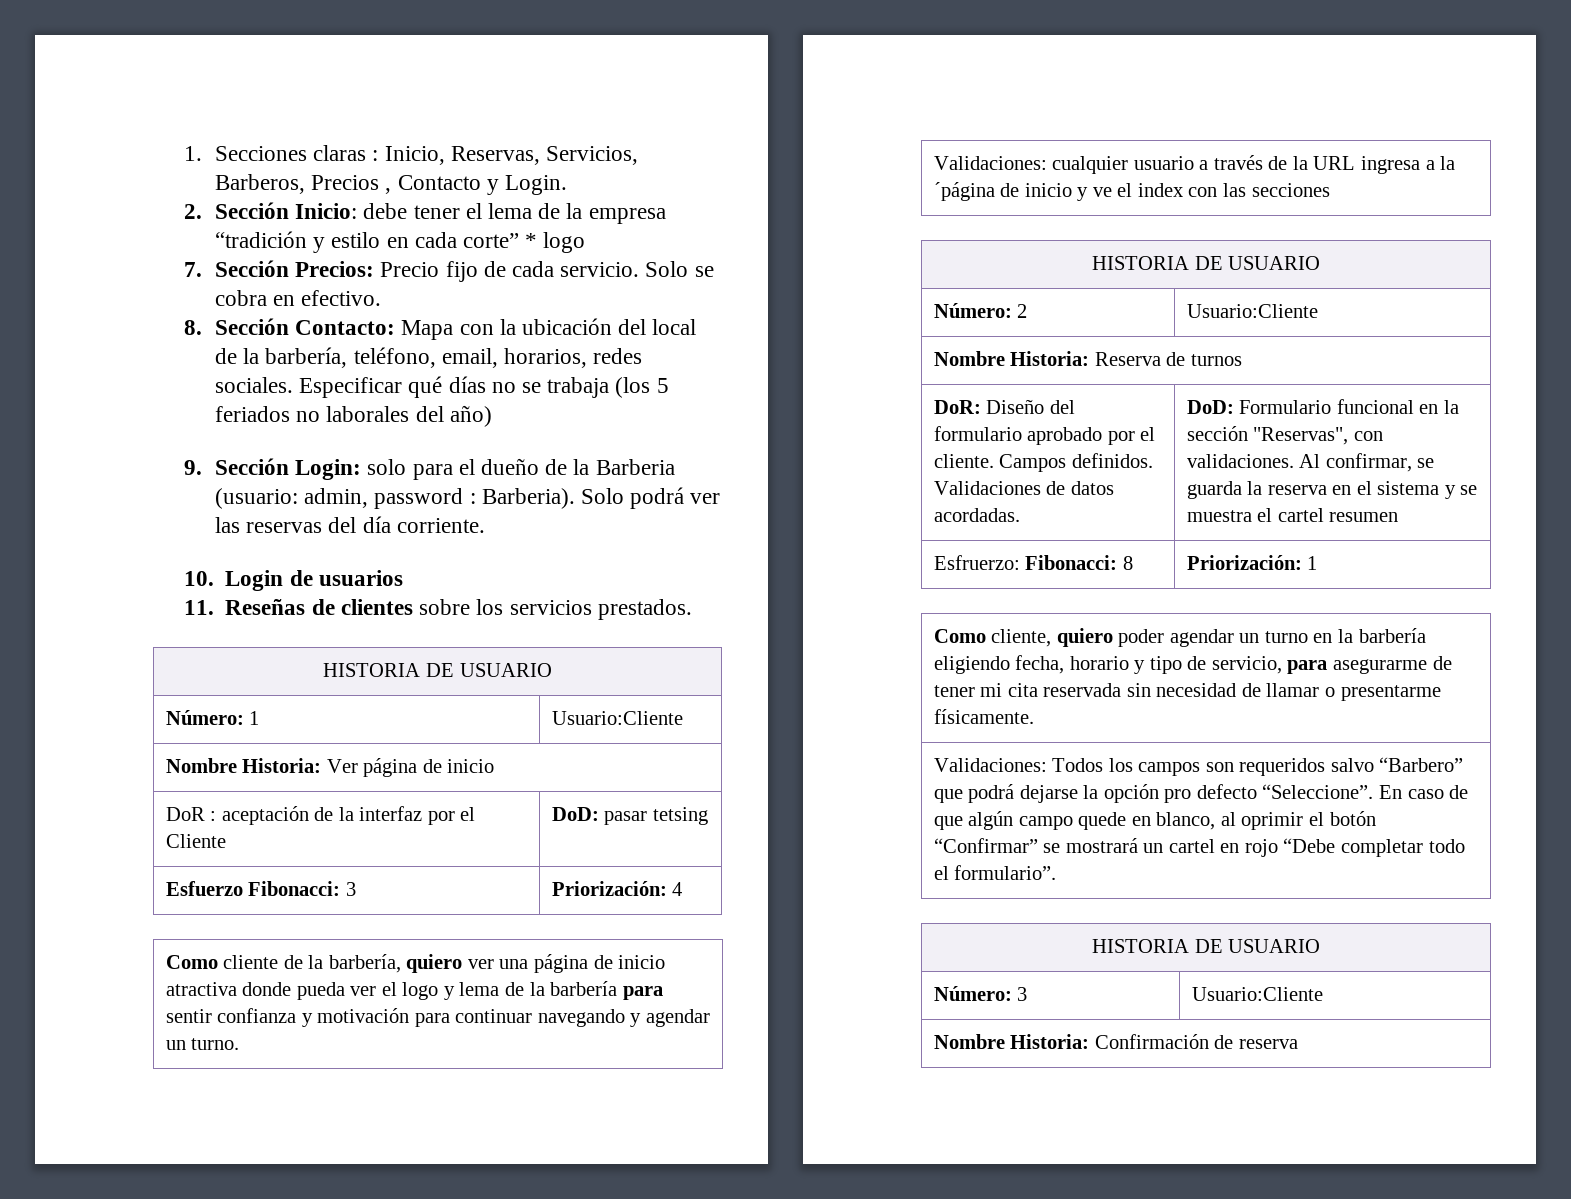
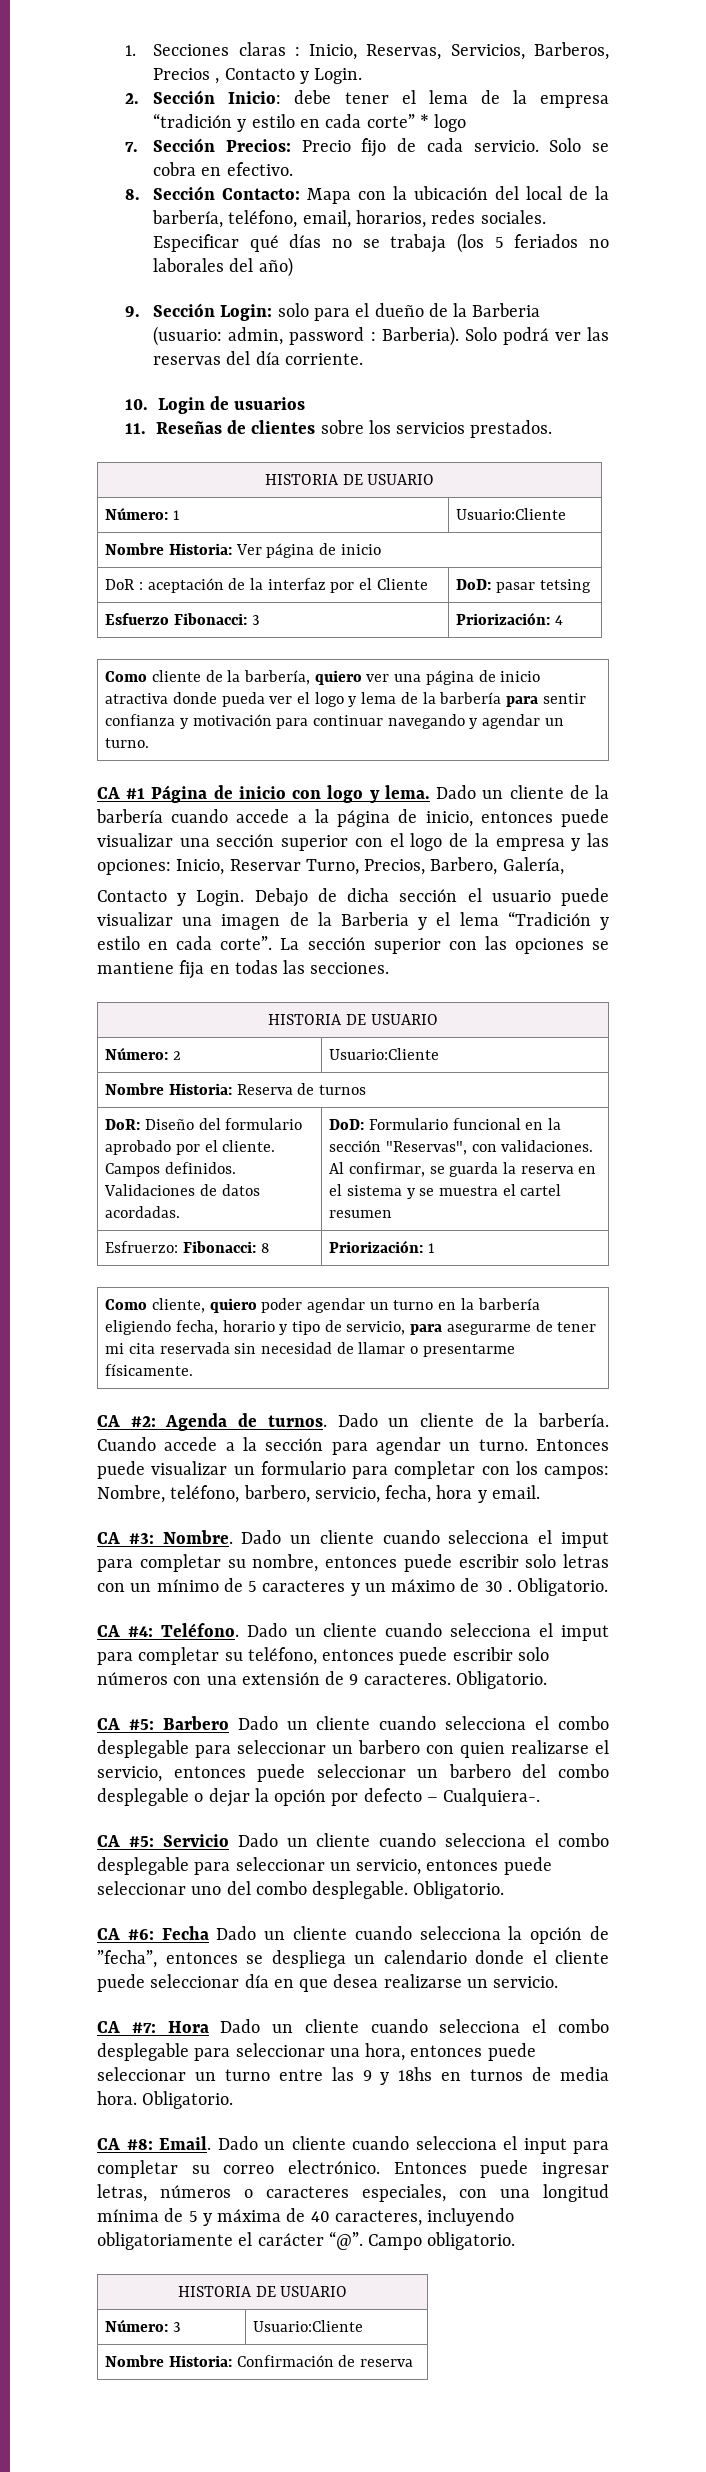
- Validaciones: cualquier usuario a través de la URL ingresa a la ´página de inicio y ve el index con las secciones
+ CA #1 Página de inicio con logo y lema. Dado un cliente de la barbería cuando accede a la página de inicio, entonces puede visualizar una sección superior con el logo de la empresa y las opciones: Inicio, Reservar Turno, Precios, Barbero, Galería,
+ Contacto y Login. Debajo de dicha sección el usuario puede visualizar una imagen de la Barberia y el lema “Tradición y estilo en cada corte”. La sección superior con las opciones se mantiene fija en todas las secciones.
- Validaciones: Todos los campos son requeridos salvo “Barbero” que podrá dejarse la opción pro defecto “Seleccione”. En caso de que algún campo quede en blanco, al oprimir el botón “Confirmar” se mostrará un cartel en rojo “Debe completar todo el formulario”.
+ CA #2: Agenda de turnos. Dado un cliente de la barbería. Cuando accede a la sección para agendar un turno. Entonces puede visualizar un formulario para completar con los campos: Nombre, teléfono, barbero, servicio, fecha, hora y email.
+ CA #3: Nombre. Dado un cliente cuando selecciona el imput para completar su nombre, entonces puede escribir solo letras con un mínimo de 5 caracteres y un máximo de 30 . Obligatorio.
+ CA #4: Teléfono. Dado un cliente cuando selecciona el imput para completar su teléfono, entonces puede escribir solo números con una extensión de 9 caracteres. Obligatorio.
+ CA #5: Barbero Dado un cliente cuando selecciona el combo desplegable para seleccionar un barbero con quien realizarse el servicio, entonces puede seleccionar un barbero del combo desplegable o dejar la opción por defecto – Cualquiera-.
+ CA #5: Servicio Dado un cliente cuando selecciona el combo desplegable para seleccionar un servicio, entonces puede seleccionar uno del combo desplegable. Obligatorio.
+ CA #6: Fecha Dado un cliente cuando selecciona la opción de ”fecha”, entonces se despliega un calendario donde el cliente puede seleccionar día en que desea realizarse un servicio.
+ CA #7: Hora Dado un cliente cuando selecciona el combo desplegable para seleccionar una hora, entonces puede seleccionar un turno entre las 9 y 18hs en turnos de media hora. Obligatorio.
+ CA #8: Email. Dado un cliente cuando selecciona el input para completar su correo electrónico. Entonces puede ingresar letras, números o caracteres especiales, con una longitud mínima de 5 y máxima de 40 caracteres, incluyendo obligatoriamente el carácter “@”. Campo obligatorio.

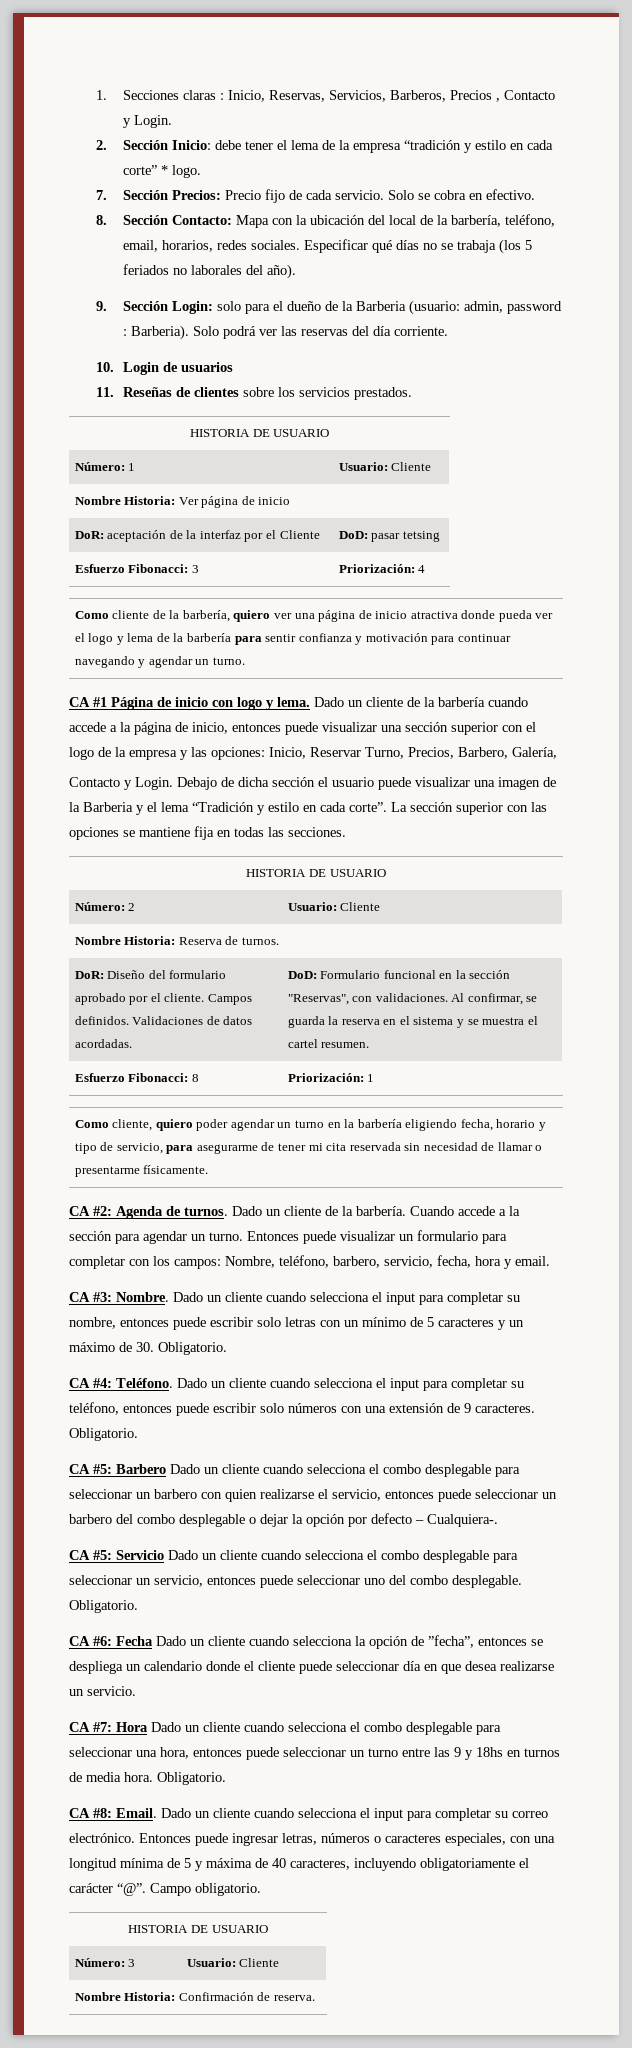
- 2. Sección Inicio: debe tener el lema de la empresa “tradición y estilo en cada corte” * logo
+ 2. Sección Inicio: debe tener el lema de la empresa “tradición y estilo en cada corte” * logo.
- Especificar qué días no se trabaja (los 5 feriados no laborales del año)
+ Especificar qué días no se trabaja (los 5 feriados no laborales del año).
- Número: 1 | Usuario:Cliente
+ Número: 1 | Usuario: Cliente
- DoR : aceptación de la interfaz por el Cliente | DoD: pasar tetsing
+ DoR: aceptación de la interfaz por el Cliente | DoD: pasar tetsing
- Número: 2 | Usuario:Cliente
+ Número: 2 | Usuario: Cliente
- Nombre Historia: Reserva de turnos
+ Nombre Historia: Reserva de turnos.
- DoR: Diseño del formulario aprobado por el cliente. Campos definidos. Validaciones de datos acordadas. | DoD: Formulario funcional en la sección "Reservas", con validaciones. Al confirmar, se guarda la reserva en el sistema y se muestra el cartel resumen
- Esfruerzo: Fibonacci: 8 | Priorización: 1
+ DoR: Diseño del formulario aprobado por el cliente. Campos definidos. Validaciones de datos acordadas. | DoD: Formulario funcional en la sección "Reservas", con validaciones. Al confirmar, se guarda la reserva en el sistema y se muestra el cartel resumen.
+ Esfuerzo Fibonacci: 8 | Priorización: 1
- Dado un cliente cuando selecciona el imput para completar su nombre, entonces puede escribir solo letras con un mínimo de 5 caracteres y un máximo de 30 . Obligatorio.
+ Dado un cliente cuando selecciona el input para completar su nombre, entonces puede escribir solo letras con un mínimo de 5 caracteres y un máximo de 30. Obligatorio.
- Dado un cliente cuando selecciona el imput para completar su teléfono, entonces puede escribir solo números con una extensión de 9 caracteres.
+ Dado un cliente cuando selecciona el input para completar su teléfono, entonces puede escribir solo números con una extensión de 9 caracteres.
- Número: 3 | Usuario:Cliente
+ Número: 3 | Usuario: Cliente
- Nombre Historia: Confirmación de reserva
+ Nombre Historia: Confirmación de reserva.

